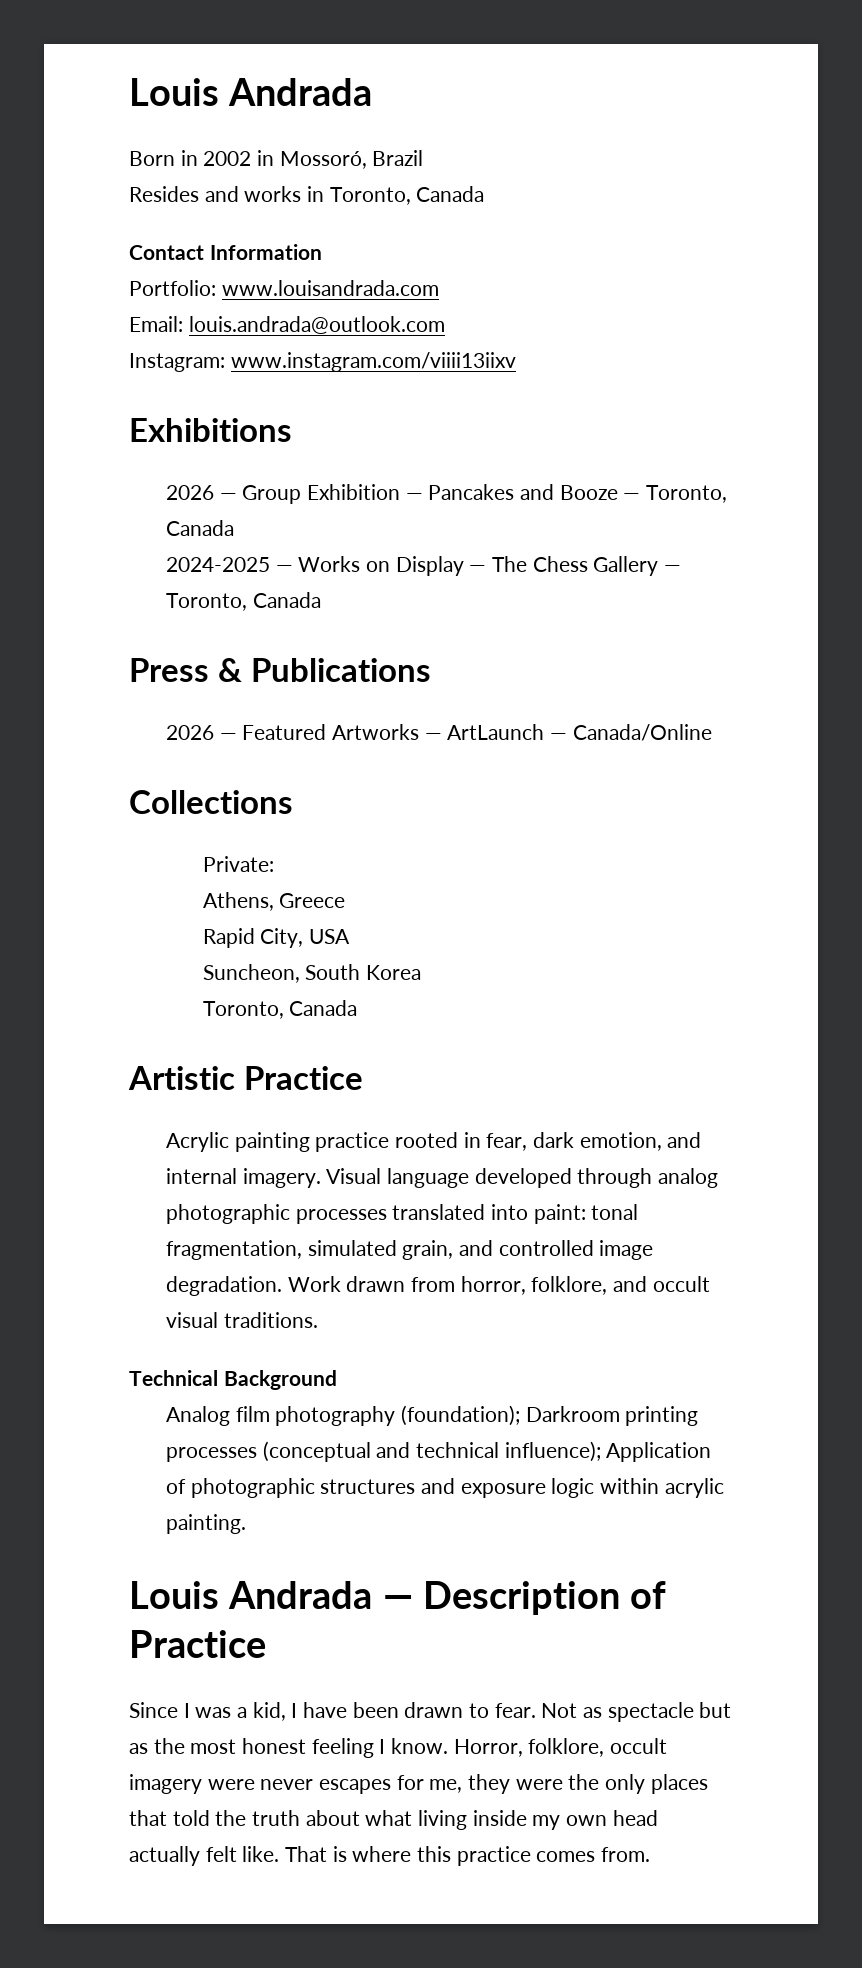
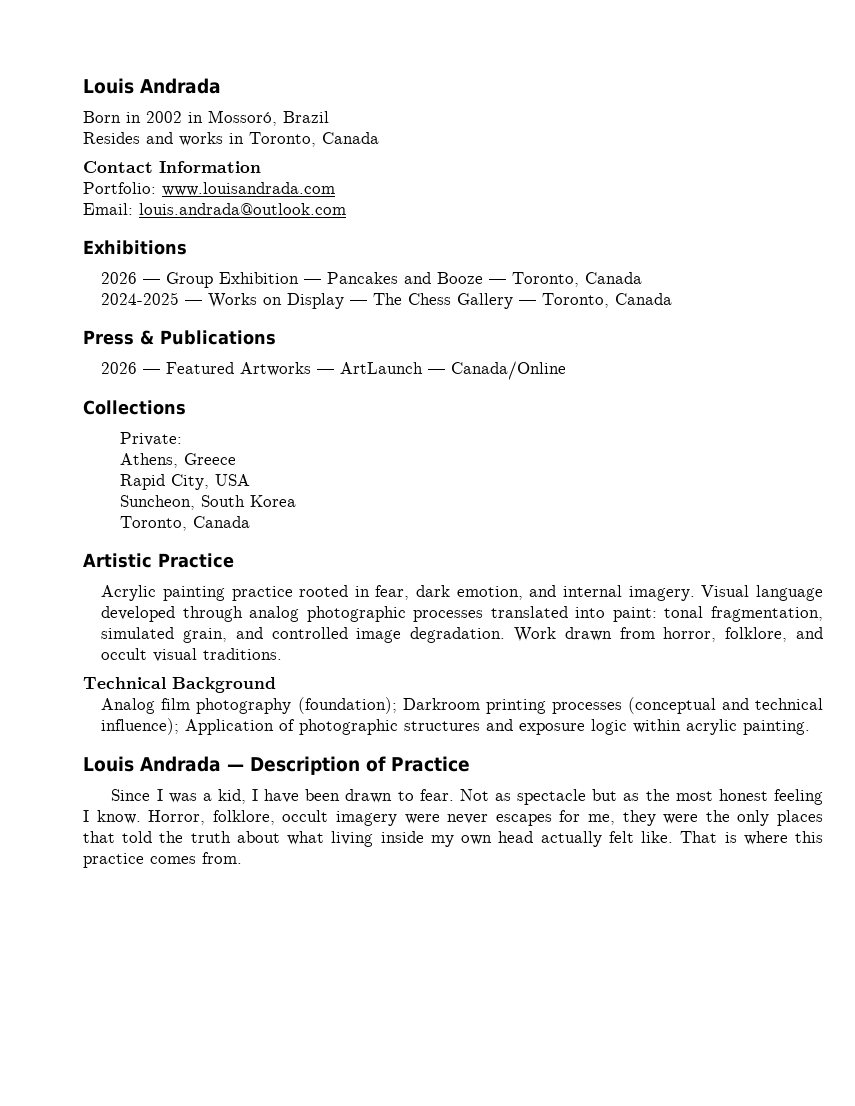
- Instagram: www.instagram.com/viiii13iixv

